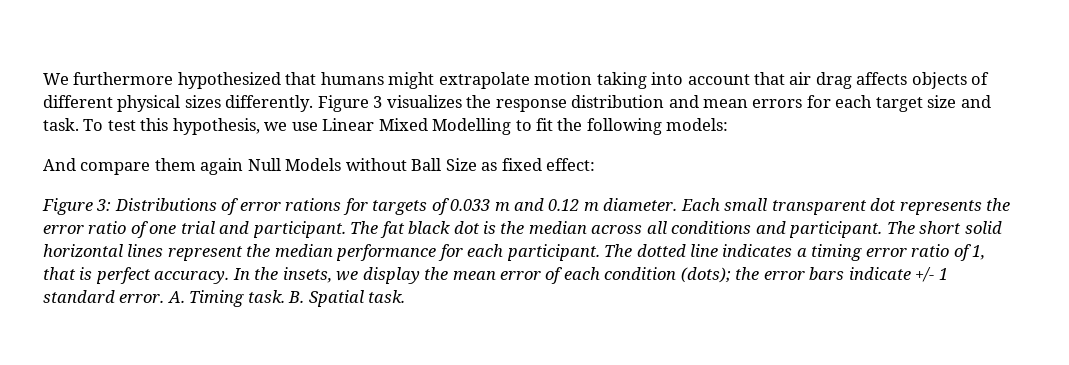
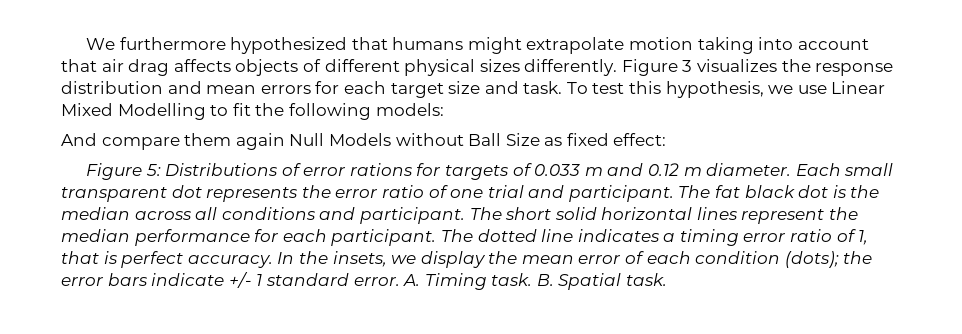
- Figure 3: Distributions of error rations for targets of 0.033 m and 0.12 m diameter.
+ Figure 5: Distributions of error rations for targets of 0.033 m and 0.12 m diameter.

